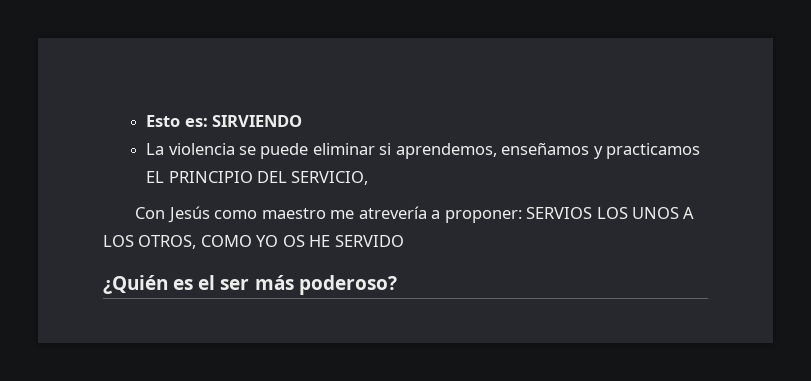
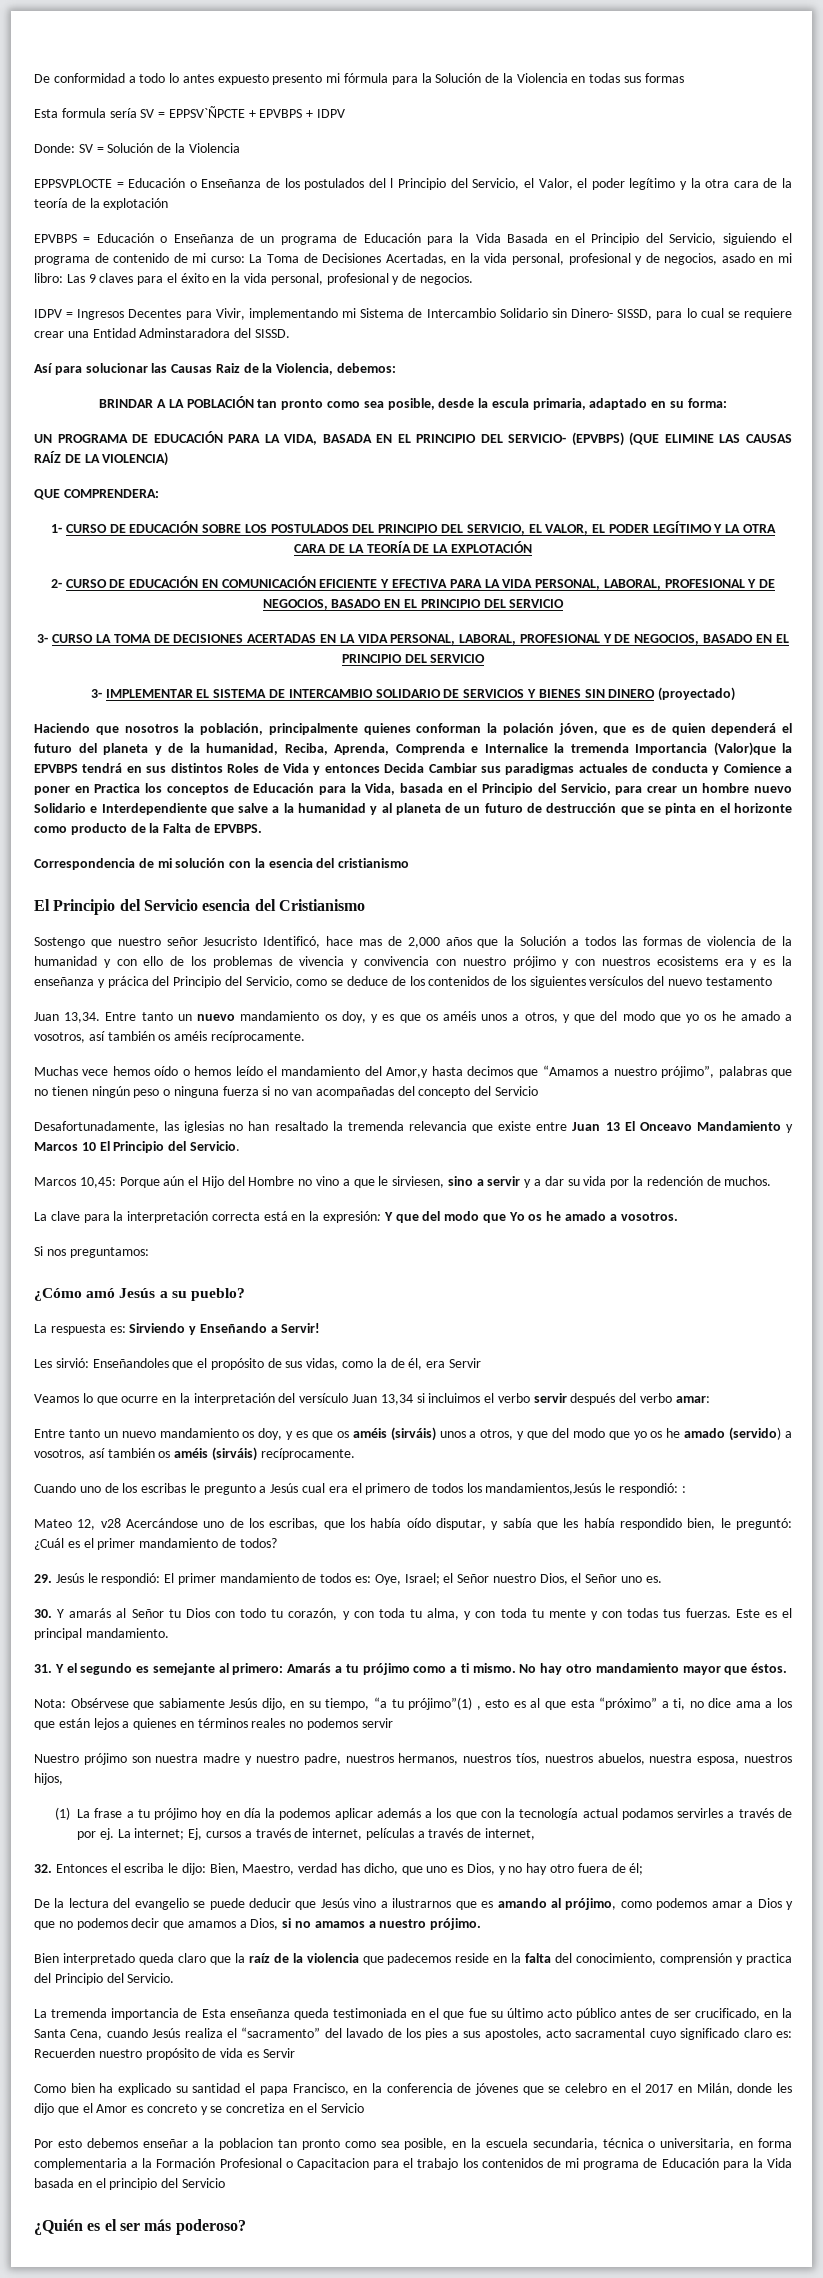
- Esto es: SIRVIENDO
- La violencia se puede eliminar si aprendemos, enseñamos y practicamos EL PRINCIPIO DEL SERVICIO,
- Con Jesús como maestro me atrevería a proponer: SERVIOS LOS UNOS A LOS OTROS, COMO YO OS HE SERVIDO
+ De conformidad a todo lo antes expuesto presento mi fórmula para la Solución de la Violencia en todas sus formas
+ Esta formula sería SV = EPPSV`ÑPCTE + EPVBPS + IDPV
+ Donde: SV = Solución de la Violencia
+ EPPSVPLOCTE = Educación o Enseñanza de los postulados del l Principio del Servicio, el Valor, el poder legítimo y la otra cara de la teoría de la explotación
+ EPVBPS = Educación o Enseñanza de un programa de Educación para la Vida Basada en el Principio del Servicio, siguiendo el programa de contenido de mi curso: La Toma de Decisiones Acertadas, en la vida personal, profesional y de negocios, asado en mi libro: Las 9 claves para el éxito en la vida personal, profesional y de negocios.
+ IDPV = Ingresos Decentes para Vivir, implementando mi Sistema de Intercambio Solidario sin Dinero- SISSD, para lo cual se requiere crear una Entidad Adminstaradora del SISSD.
+ Así para solucionar las Causas Raiz de la Violencia, debemos:
+ BRINDAR A LA POBLACIÓN tan pronto como sea posible, desde la escula primaria, adaptado en su forma:
+ UN PROGRAMA DE EDUCACIÓN PARA LA VIDA, BASADA EN EL PRINCIPIO DEL SERVICIO- (EPVBPS) (QUE ELIMINE LAS CAUSAS RAÍZ DE LA VIOLENCIA)
+ QUE COMPRENDERA:
+ 1- CURSO DE EDUCACIÓN SOBRE LOS POSTULADOS DEL PRINCIPIO DEL SERVICIO, EL VALOR, EL PODER LEGÍTIMO Y LA OTRA CARA DE LA TEORÍA DE LA EXPLOTACIÓN
+ 2- CURSO DE EDUCACIÓN EN COMUNICACIÓN EFICIENTE Y EFECTIVA PARA LA VIDA PERSONAL, LABORAL, PROFESIONAL Y DE NEGOCIOS, BASADO EN EL PRINCIPIO DEL SERVICIO
+ 3- CURSO LA TOMA DE DECISIONES ACERTADAS EN LA VIDA PERSONAL, LABORAL, PROFESIONAL Y DE NEGOCIOS, BASADO EN EL PRINCIPIO DEL SERVICIO
+ 3- IMPLEMENTAR EL SISTEMA DE INTERCAMBIO SOLIDARIO DE SERVICIOS Y BIENES SIN DINERO (proyectado)
+ Haciendo que nosotros la población, principalmente quienes conforman la polación jóven, que es de quien dependerá el futuro del planeta y de la humanidad, Reciba, Aprenda, Comprenda e Internalice la tremenda Importancia (Valor)que la EPVBPS tendrá en sus distintos Roles de Vida y entonces Decida Cambiar sus paradigmas actuales de conducta y Comience a poner en Practica los conceptos de Educación para la Vida, basada en el Principio del Servicio, para crear un hombre nuevo Solidario e Interdependiente que salve a la humanidad y al planeta de un futuro de destrucción que se pinta en el horizonte como producto de la Falta de EPVBPS.
+ Correspondencia de mi solución con la esencia del cristianismo
+ El Principio del Servicio esencia del Cristianismo
+ Sostengo que nuestro señor Jesucristo Identificó, hace mas de 2,000 años que la Solución a todos las formas de violencia de la humanidad y con ello de los problemas de vivencia y convivencia con nuestro prójimo y con nuestros ecosistems era y es la enseñanza y prácica del Principio del Servicio, como se deduce de los contenidos de los siguientes versículos del nuevo testamento
+ Juan 13,34. Entre tanto un nuevo mandamiento os doy, y es que os améis unos a otros, y que del modo que yo os he amado a vosotros, así también os améis recíprocamente.
+ Muchas vece hemos oído o hemos leído el mandamiento del Amor,y hasta decimos que “Amamos a nuestro prójimo”, palabras que no tienen ningún peso o ninguna fuerza si no van acompañadas del concepto del Servicio
+ Desafortunadamente, las iglesias no han resaltado la tremenda relevancia que existe entre Juan 13 El Onceavo Mandamiento y Marcos 10 El Principio del Servicio.
+ Marcos 10,45: Porque aún el Hijo del Hombre no vino a que le sirviesen, sino a servir y a dar su vida por la redención de muchos.
+ La clave para la interpretación correcta está en la expresión: Y que del modo que Yo os he amado a vosotros.
+ Si nos preguntamos:
+ ¿Cómo amó Jesús a su pueblo?
+ La respuesta es: Sirviendo y Enseñando a Servir!
+ Les sirvió: Enseñandoles que el propósito de sus vidas, como la de él, era Servir
+ Veamos lo que ocurre en la interpretación del versículo Juan 13,34 si incluimos el verbo servir después del verbo amar:
+ Entre tanto un nuevo mandamiento os doy, y es que os améis (sirváis) unos a otros, y que del modo que yo os he amado (servido) a vosotros, así también os améis (sirváis) recíprocamente.
+ Cuando uno de los escribas le pregunto a Jesús cual era el primero de todos los mandamientos,Jesús le respondió: :
+ Mateo 12, v28 Acercándose uno de los escribas, que los había oído disputar, y sabía que les había respondido bien, le preguntó: ¿Cuál es el primer mandamiento de todos?
+ 29. Jesús le respondió: El primer mandamiento de todos es: Oye, Israel; el Señor nuestro Dios, el Señor uno es.
+ 30. Y amarás al Señor tu Dios con todo tu corazón, y con toda tu alma, y con toda tu mente y con todas tus fuerzas. Este es el principal mandamiento.
+ 31. Y el segundo es semejante al primero: Amarás a tu prójimo como a ti mismo. No hay otro mandamiento mayor que éstos.
+ Nota: Obsérvese que sabiamente Jesús dijo, en su tiempo, “a tu prójimo”(1) , esto es al que esta “próximo” a ti, no dice ama a los que están lejos a quienes en términos reales no podemos servir
+ Nuestro prójimo son nuestra madre y nuestro padre, nuestros hermanos, nuestros tíos, nuestros abuelos, nuestra esposa, nuestros hijos,
+ (1) La frase a tu prójimo hoy en día la podemos aplicar además a los que con la tecnología actual podamos servirles a través de por ej. La internet; Ej, cursos a través de internet, películas a través de internet,
+ 32. Entonces el escriba le dijo: Bien, Maestro, verdad has dicho, que uno es Dios, y no hay otro fuera de él;
+ De la lectura del evangelio se puede deducir que Jesús vino a ilustrarnos que es amando al prójimo, como podemos amar a Dios y que no podemos decir que amamos a Dios, si no amamos a nuestro prójimo.
+ Bien interpretado queda claro que la raíz de la violencia que padecemos reside en la falta del conocimiento, comprensión y practica del Principio del Servicio.
+ La tremenda importancia de Esta enseñanza queda testimoniada en el que fue su último acto público antes de ser crucificado, en la Santa Cena, cuando Jesús realiza el “sacramento” del lavado de los pies a sus apostoles, acto sacramental cuyo significado claro es: Recuerden nuestro propósito de vida es Servir
+ Como bien ha explicado su santidad el papa Francisco, en la conferencia de jóvenes que se celebro en el 2017 en Milán, donde les dijo que el Amor es concreto y se concretiza en el Servicio
+ Por esto debemos enseñar a la poblacion tan pronto como sea posible, en la escuela secundaria, técnica o universitaria, en forma complementaria a la Formación Profesional o Capacitacion para el trabajo los contenidos de mi programa de Educación para la Vida basada en el principio del Servicio

